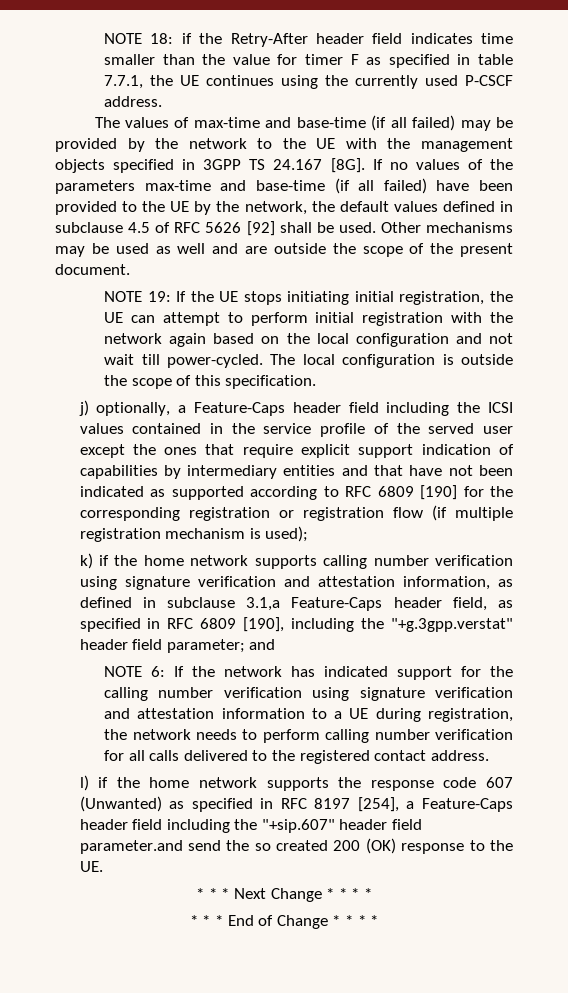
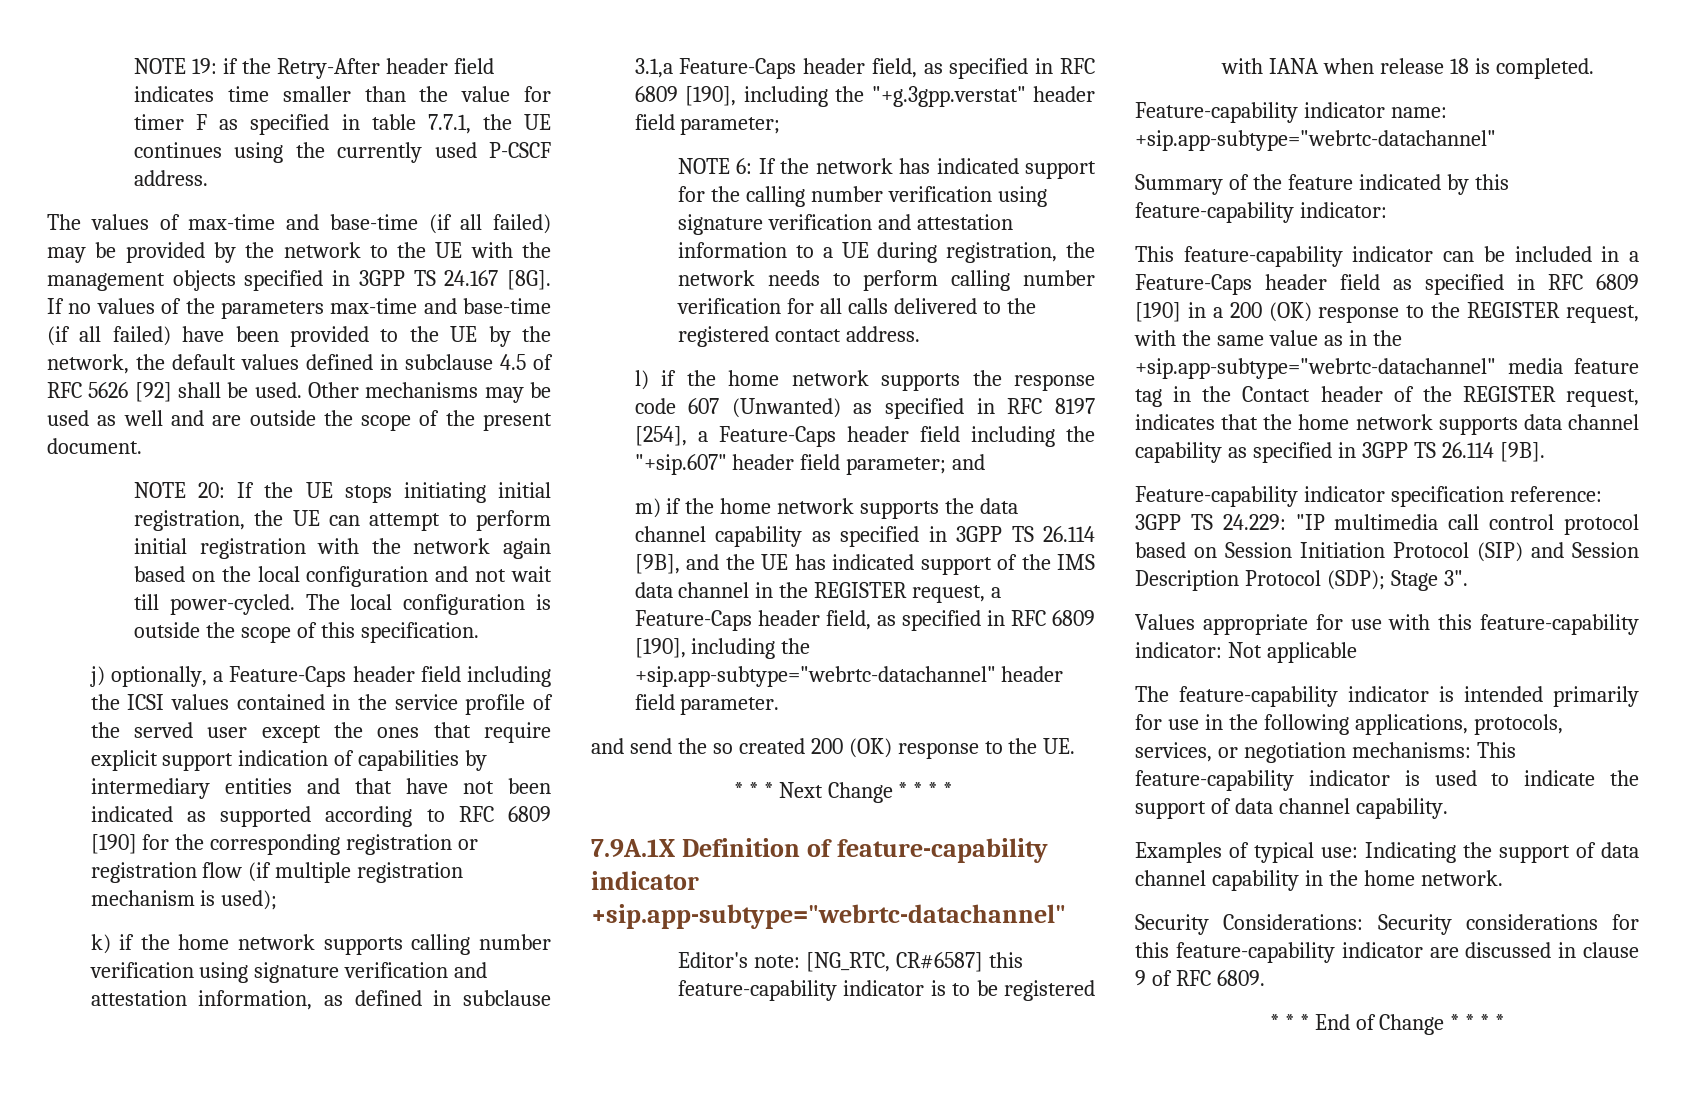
- NOTE 18: if the Retry-After header field indicates time smaller than the value for timer F as specified in table 7.7.1, the UE continues using the currently used P-CSCF address.
+ NOTE 19: if the Retry-After header field indicates time smaller than the value for timer F as specified in table 7.7.1, the UE continues using the currently used P-CSCF address.
- NOTE 19: If the UE stops initiating initial registration, the UE can attempt to perform initial registration with the network again based on the local configuration and not wait till power-cycled.
+ NOTE 20: If the UE stops initiating initial registration, the UE can attempt to perform initial registration with the network again based on the local configuration and not wait till power-cycled.
- k) if the home network supports calling number verification using signature verification and attestation information, as defined in subclause 3.1,a Feature-Caps header field, as specified in RFC 6809 [190], including the "+g.3gpp.verstat" header field parameter; and
+ k) if the home network supports calling number verification using signature verification and attestation information, as defined in subclause 3.1,a Feature-Caps header field, as specified in RFC 6809 [190], including the "+g.3gpp.verstat" header field parameter;
- l) if the home network supports the response code 607 (Unwanted) as specified in RFC 8197 [254], a Feature-Caps header field including the "+sip.607" header field parameter.and send the so created 200 (OK) response to the UE.
+ l) if the home network supports the response code 607 (Unwanted) as specified in RFC 8197 [254], a Feature-Caps header field including the "+sip.607" header field parameter; and
+ m) if the home network supports the data channel capability as specified in 3GPP TS 26.114 [9B], and the UE has indicated support of the IMS data channel in the REGISTER request, a Feature-Caps header field, as specified in RFC 6809 [190], including the +sip.app-subtype="webrtc-datachannel" header field parameter.
+ and send the so created 200 (OK) response to the UE.
+ 7.9A.1X Definition of feature-capability indicator +sip.app-subtype="webrtc-datachannel"
+ Editor's note: [NG_RTC, CR#6587] this feature-capability indicator is to be registered with IANA when release 18 is completed.
+ Feature-capability indicator name: +sip.app-subtype="webrtc-datachannel"
+ Summary of the feature indicated by this feature-capability indicator:
+ This feature-capability indicator can be included in a Feature-Caps header field as specified in RFC 6809 [190] in a 200 (OK) response to the REGISTER request, with the same value as in the +sip.app-subtype="webrtc-datachannel" media feature tag in the Contact header of the REGISTER request, indicates that the home network supports data channel capability as specified in 3GPP TS 26.114 [9B].
+ Feature-capability indicator specification reference: 3GPP TS 24.229: "IP multimedia call control protocol based on Session Initiation Protocol (SIP) and Session Description Protocol (SDP); Stage 3".
+ Values appropriate for use with this feature-capability indicator: Not applicable
+ The feature-capability indicator is intended primarily for use in the following applications, protocols, services, or negotiation mechanisms: This feature-capability indicator is used to indicate the support of data channel capability.
+ Examples of typical use: Indicating the support of data channel capability in the home network.
+ Security Considerations: Security considerations for this feature-capability indicator are discussed in clause 9 of RFC 6809.

